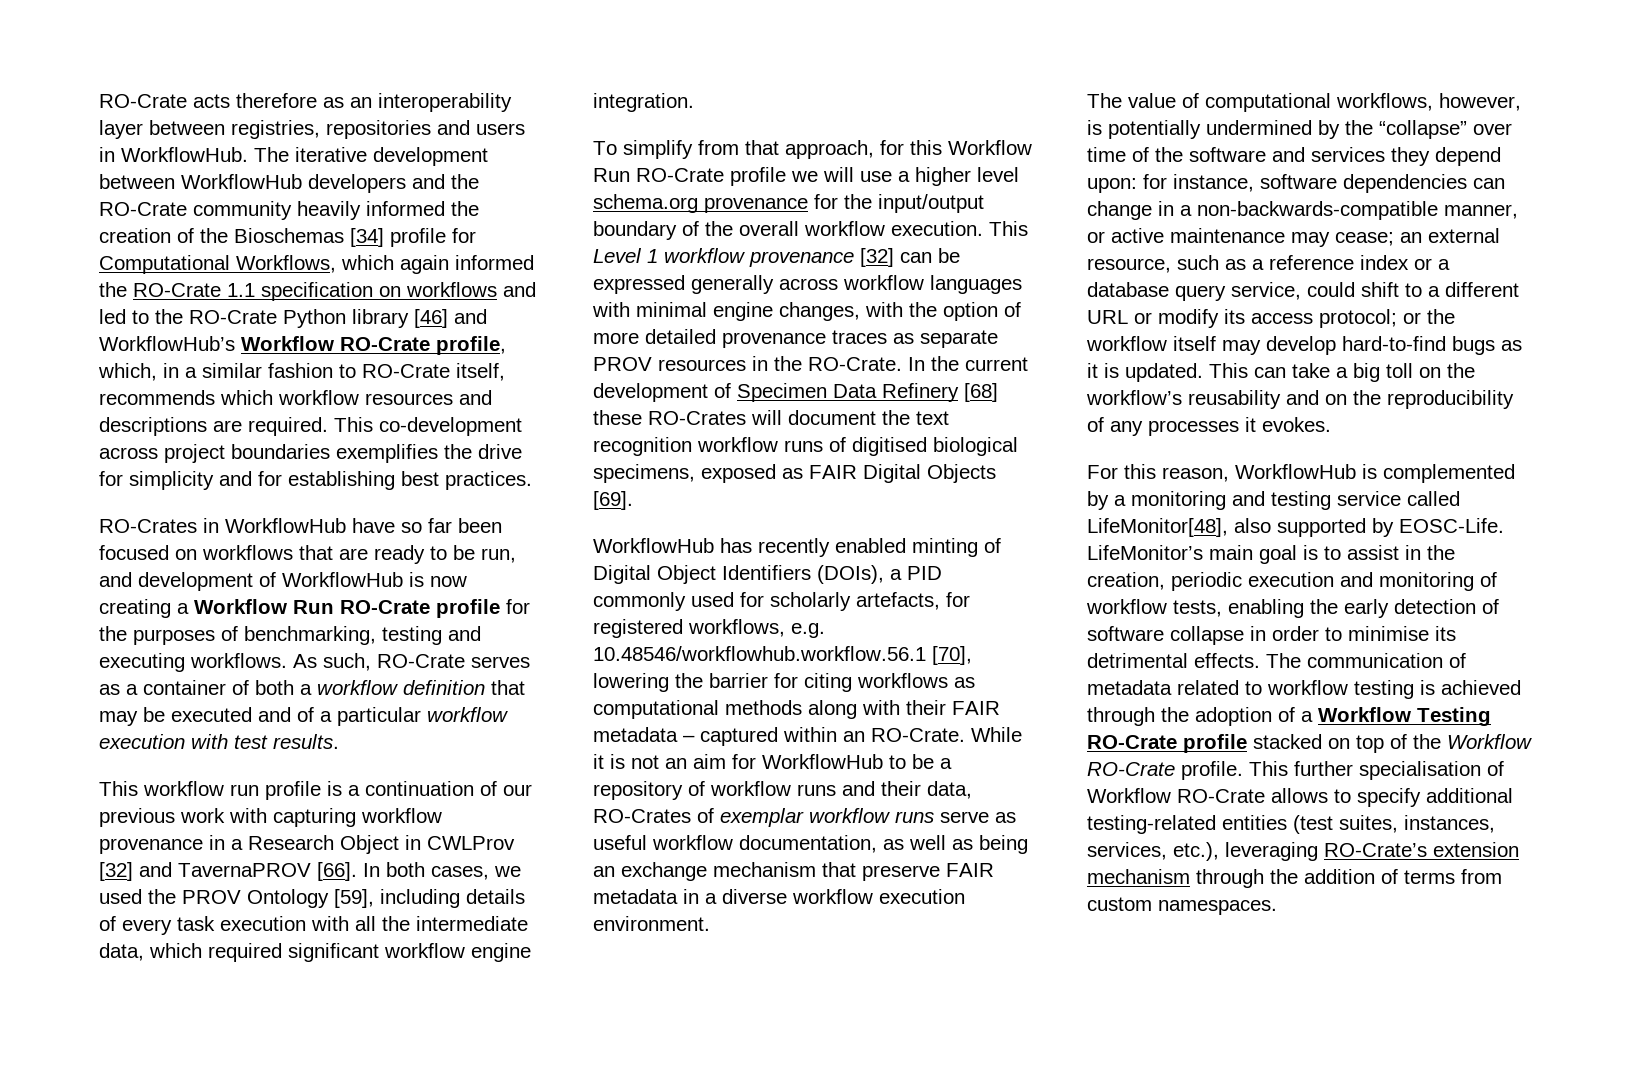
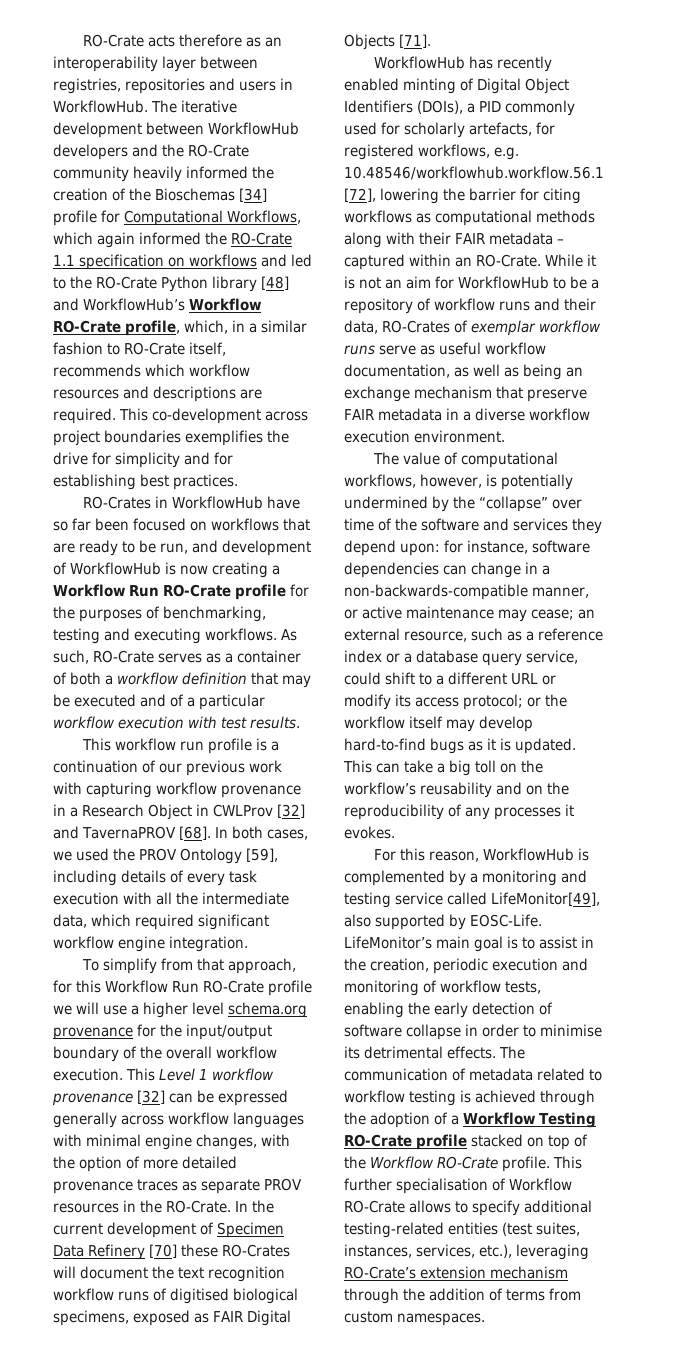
- The iterative development between WorkflowHub developers and the RO-Crate community heavily informed the creation of the Bioschemas [34] profile for Computational Workflows, which again informed the RO-Crate 1.1 specification on workflows and led to the RO-Crate Python library [46] and WorkflowHub’s Workflow RO-Crate profile, which, in a similar fashion to RO-Crate itself, recommends which workflow resources and descriptions are required.
+ The iterative development between WorkflowHub developers and the RO-Crate community heavily informed the creation of the Bioschemas [34] profile for Computational Workflows, which again informed the RO-Crate 1.1 specification on workflows and led to the RO-Crate Python library [48] and WorkflowHub’s Workflow RO-Crate profile, which, in a similar fashion to RO-Crate itself, recommends which workflow resources and descriptions are required.
- This workflow run profile is a continuation of our previous work with capturing workflow provenance in a Research Object in CWLProv [32] and TavernaPROV [66].
+ This workflow run profile is a continuation of our previous work with capturing workflow provenance in a Research Object in CWLProv [32] and TavernaPROV [68].
- In the current development of Specimen Data Refinery [68] these RO-Crates will document the text recognition workflow runs of digitised biological specimens, exposed as FAIR Digital Objects [69].
+ In the current development of Specimen Data Refinery [70] these RO-Crates will document the text recognition workflow runs of digitised biological specimens, exposed as FAIR Digital Objects [71].
- WorkflowHub has recently enabled minting of Digital Object Identifiers (DOIs), a PID commonly used for scholarly artefacts, for registered workflows, e.g. 10.48546/workflowhub.workflow.56.1 [70], lowering the barrier for citing workflows as computational methods along with their FAIR metadata – captured within an RO-Crate.
+ WorkflowHub has recently enabled minting of Digital Object Identifiers (DOIs), a PID commonly used for scholarly artefacts, for registered workflows, e.g. 10.48546/workflowhub.workflow.56.1 [72], lowering the barrier for citing workflows as computational methods along with their FAIR metadata – captured within an RO-Crate.
- For this reason, WorkflowHub is complemented by a monitoring and testing service called LifeMonitor[48], also supported by EOSC-Life.
+ For this reason, WorkflowHub is complemented by a monitoring and testing service called LifeMonitor[49], also supported by EOSC-Life.

